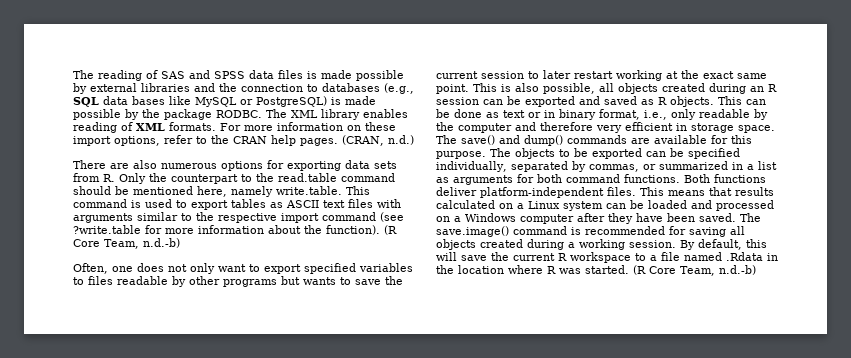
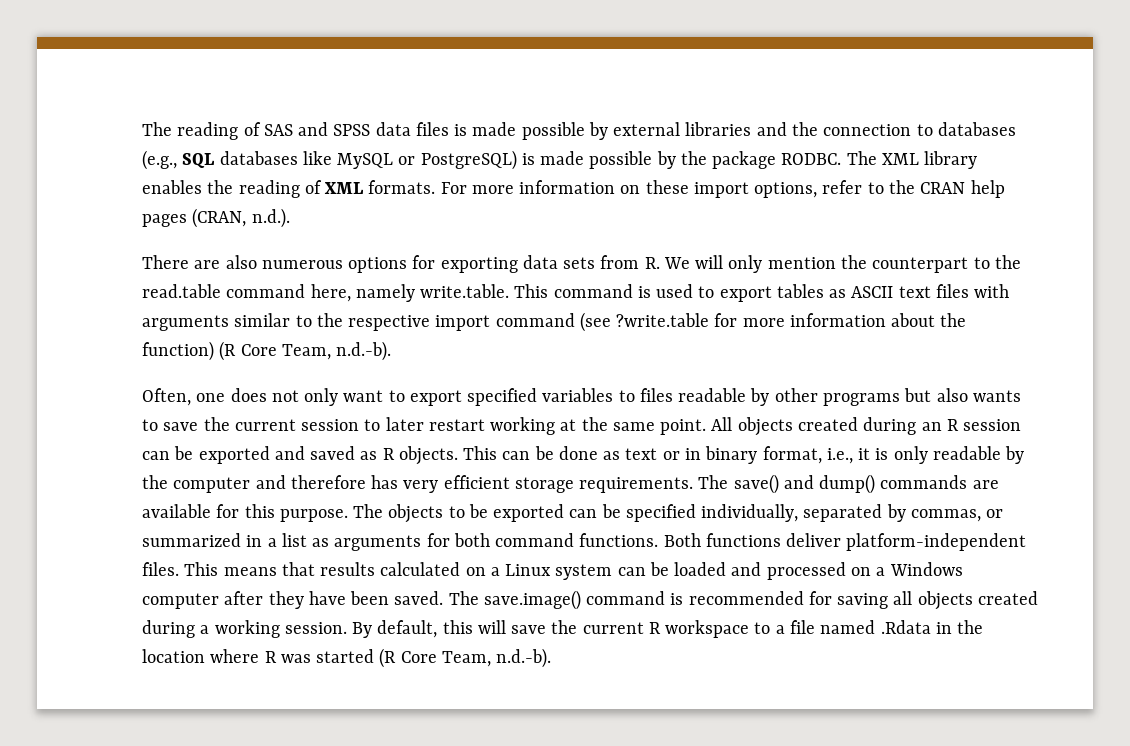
- The reading of SAS and SPSS data files is made possible by external libraries and the connection to databases (e.g., SQL data bases like MySQL or PostgreSQL) is made possible by the package RODBC.
+ The reading of SAS and SPSS data files is made possible by external libraries and the connection to databases (e.g., SQL databases like MySQL or PostgreSQL) is made possible by the package RODBC.
- The XML library enables reading of XML formats.
+ The XML library enables the reading of XML formats.
- For more information on these import options, refer to the CRAN help pages. (CRAN, n.d.)
+ For more information on these import options, refer to the CRAN help pages (CRAN, n.d.).
- There are also numerous options for exporting data sets from R. Only the counterpart to the read.table command should be mentioned here, namely write.table. This command is used to export tables as ASCII text files with arguments similar to the respective import command (see ?write.table for more information about the function). (R Core Team, n.d.-b)
+ There are also numerous options for exporting data sets from R. We will only mention the counterpart to the read.table command here, namely write.table. This command is used to export tables as ASCII text files with arguments similar to the respective import command (see ?write.table for more information about the function) (R Core Team, n.d.-b).
- Often, one does not only want to export specified variables to files readable by other programs but wants to save the current session to later restart working at the exact same point.
+ Often, one does not only want to export specified variables to files readable by other programs but also wants to save the current session to later restart working at the same point.
- This is also possible, all objects created during an R session can be exported and saved as R objects.
+ All objects created during an R session can be exported and saved as R objects.
- This can be done as text or in binary format, i.e., only readable by the computer and therefore very efficient in storage space.
+ This can be done as text or in binary format, i.e., it is only readable by the computer and therefore has very efficient storage requirements.
- By default, this will save the current R workspace to a file named .Rdata in the location where R was started. (R Core Team, n.d.-b)
+ By default, this will save the current R workspace to a file named .Rdata in the location where R was started (R Core Team, n.d.-b).

